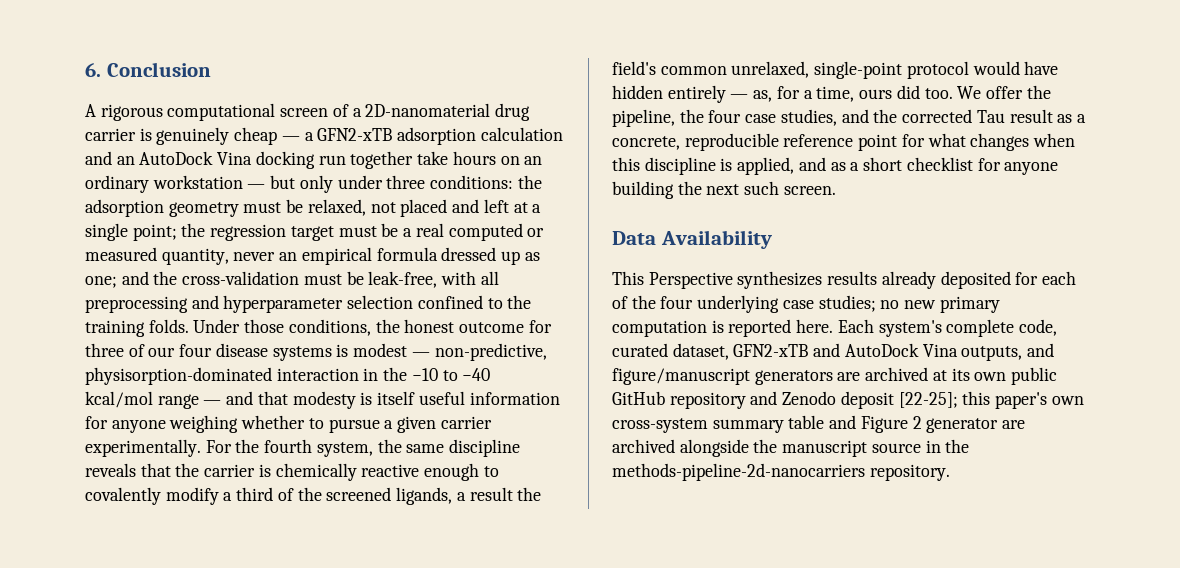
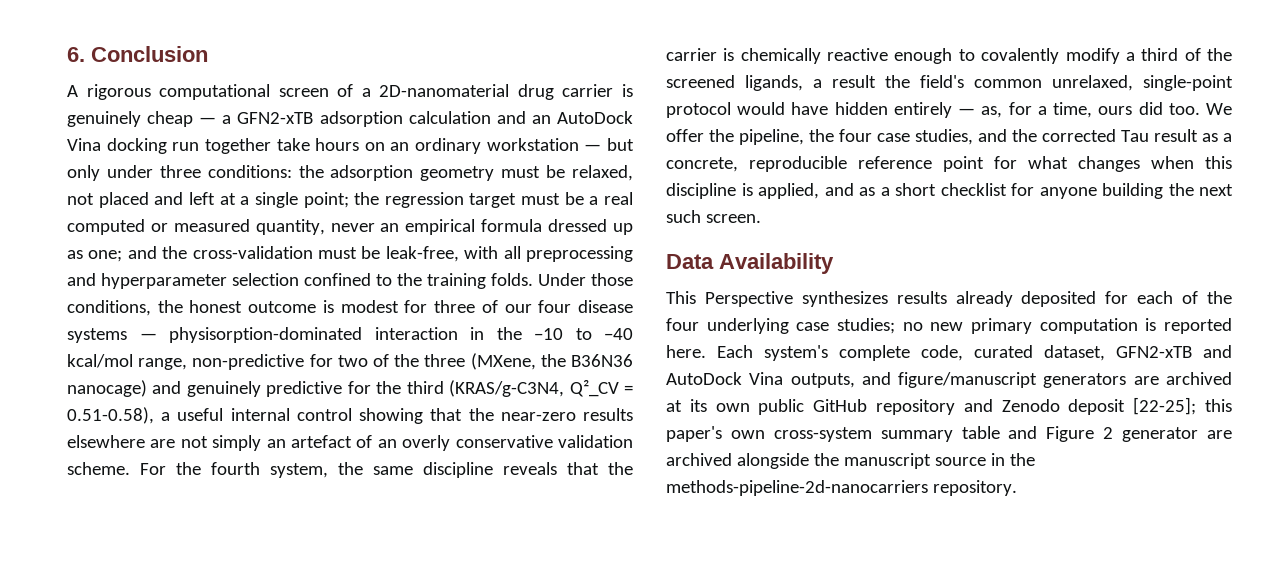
- Under those conditions, the honest outcome for three of our four disease systems is modest — non-predictive, physisorption-dominated interaction in the −10 to −40 kcal/mol range — and that modesty is itself useful information for anyone weighing whether to pursue a given carrier experimentally.
+ Under those conditions, the honest outcome is modest for three of our four disease systems — physisorption-dominated interaction in the −10 to −40 kcal/mol range, non-predictive for two of the three (MXene, the B36N36 nanocage) and genuinely predictive for the third (KRAS/g-C3N4, Q²_CV = 0.51-0.58), a useful internal control showing that the near-zero results elsewhere are not simply an artefact of an overly conservative validation scheme.

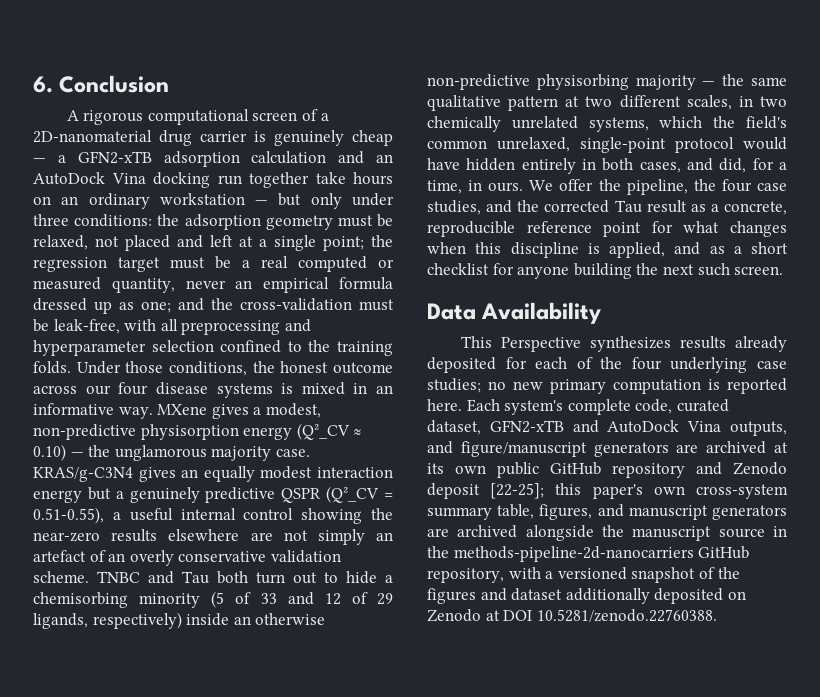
- Under those conditions, the honest outcome is modest for three of our four disease systems — physisorption-dominated interaction in the −10 to −40 kcal/mol range, non-predictive for two of the three (MXene, the B36N36 nanocage) and genuinely predictive for the third (KRAS/g-C3N4, Q²_CV = 0.51-0.58), a useful internal control showing that the near-zero results elsewhere are not simply an artefact of an overly conservative validation scheme.
+ Under those conditions, the honest outcome across our four disease systems is mixed in an informative way. MXene gives a modest, non-predictive physisorption energy (Q²_CV ≈ 0.10) — the unglamorous majority case. KRAS/g-C3N4 gives an equally modest interaction energy but a genuinely predictive QSPR (Q²_CV = 0.51-0.55), a useful internal control showing the near-zero results elsewhere are not simply an artefact of an overly conservative validation scheme.
- For the fourth system, the same discipline reveals that the carrier is chemically reactive enough to covalently modify a third of the screened ligands, a result the field's common unrelaxed, single-point protocol would have hidden entirely — as, for a time, ours did too.
+ TNBC and Tau both turn out to hide a chemisorbing minority (5 of 33 and 12 of 29 ligands, respectively) inside an otherwise non-predictive physisorbing majority — the same qualitative pattern at two different scales, in two chemically unrelated systems, which the field's common unrelaxed, single-point protocol would have hidden entirely in both cases, and did, for a time, in ours.
- Each system's complete code, curated dataset, GFN2-xTB and AutoDock Vina outputs, and figure/manuscript generators are archived at its own public GitHub repository and Zenodo deposit [22-25]; this paper's own cross-system summary table and Figure 2 generator are archived alongside the manuscript source in the methods-pipeline-2d-nanocarriers repository.
+ Each system's complete code, curated dataset, GFN2-xTB and AutoDock Vina outputs, and figure/manuscript generators are archived at its own public GitHub repository and Zenodo deposit [22-25]; this paper's own cross-system summary table, figures, and manuscript generators are archived alongside the manuscript source in the methods-pipeline-2d-nanocarriers GitHub repository, with a versioned snapshot of the figures and dataset additionally deposited on Zenodo at DOI 10.5281/zenodo.22760388.

